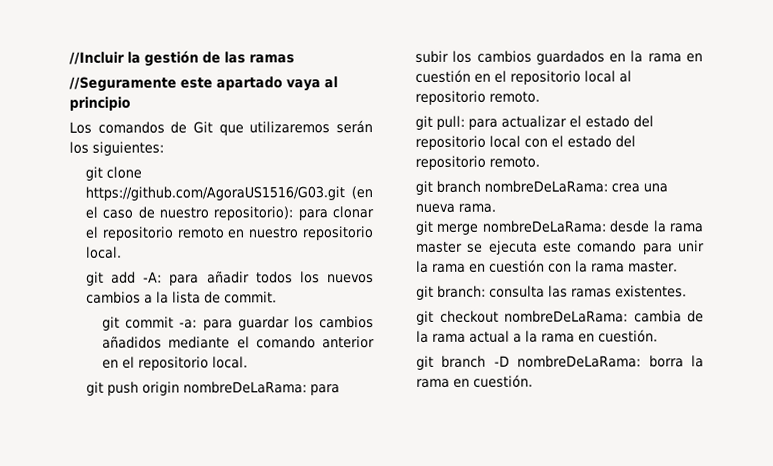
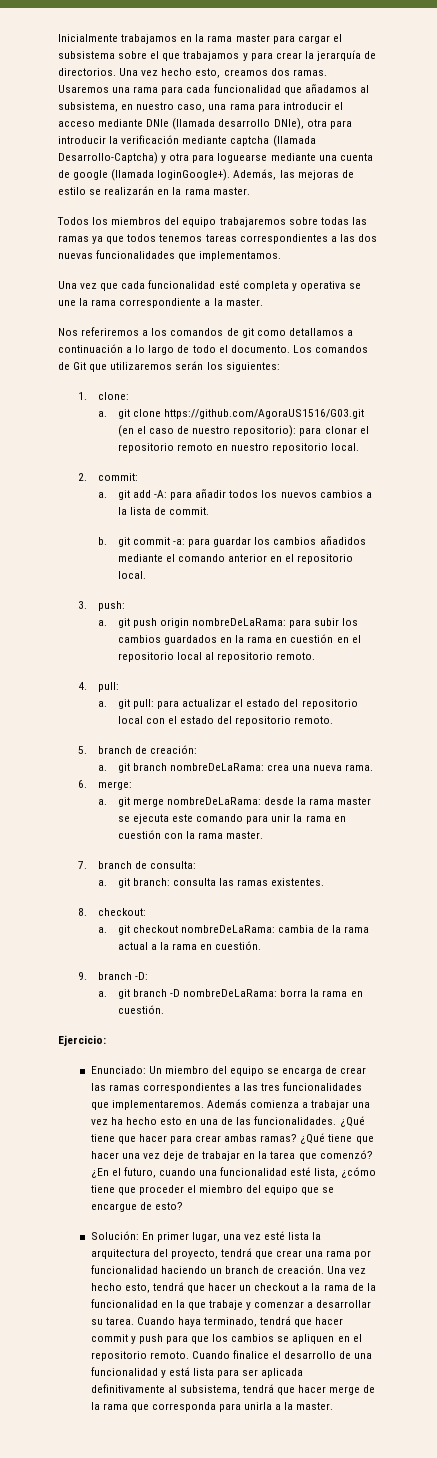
- //Incluir la gestión de las ramas
- //Seguramente este apartado vaya al principio
- Los comandos de Git que utilizaremos serán los siguientes:
+ Inicialmente trabajamos en la rama master para cargar el subsistema sobre el que trabajamos y para crear la jerarquía de directorios. Una vez hecho esto, creamos dos ramas. Usaremos una rama para cada funcionalidad que añadamos al subsistema, en nuestro caso, una rama para introducir el acceso mediante DNIe (llamada desarrollo DNIe), otra para introducir la verificación mediante captcha (llamada Desarrollo-Captcha) y otra para loguearse mediante una cuenta de google (llamada loginGoogle+). Además, las mejoras de estilo se realizarán en la rama master.
+ Todos los miembros del equipo trabajaremos sobre todas las ramas ya que todos tenemos tareas correspondientes a las dos nuevas funcionalidades que implementamos.
+ Una vez que cada funcionalidad esté completa y operativa se une la rama correspondiente a la master.
+ Nos referiremos a los comandos de git como detallamos a continuación a lo largo de todo el documento. Los comandos de Git que utilizaremos serán los siguientes:
- git clone https://github.com/AgoraUS1516/G03.git (en el caso de nuestro repositorio): para clonar el repositorio remoto en nuestro repositorio local.
+ 1. clone:
+ a. git clone https://github.com/AgoraUS1516/G03.git (en el caso de nuestro repositorio): para clonar el repositorio remoto en nuestro repositorio local.
- git add -A: para añadir todos los nuevos cambios a la lista de commit.
+ 2. commit:
+ a. git add -A: para añadir todos los nuevos cambios a la lista de commit.
- git commit -a: para guardar los cambios añadidos mediante el comando anterior en el repositorio local.
+ b. git commit -a: para guardar los cambios añadidos mediante el comando anterior en el repositorio local.
- git push origin nombreDeLaRama: para subir los cambios guardados en la rama en cuestión en el repositorio local al repositorio remoto.
+ 3. push:
+ a. git push origin nombreDeLaRama: para subir los cambios guardados en la rama en cuestión en el repositorio local al repositorio remoto.
- git pull: para actualizar el estado del repositorio local con el estado del repositorio remoto.
+ 4. pull:
+ a. git pull: para actualizar el estado del repositorio local con el estado del repositorio remoto.
- git branch nombreDeLaRama: crea una nueva rama.
+ 5. branch de creación:
+ a. git branch nombreDeLaRama: crea una nueva rama.
- git merge nombreDeLaRama: desde la rama master se ejecuta este comando para unir la rama en cuestión con la rama master.
+ 6. merge:
+ a. git merge nombreDeLaRama: desde la rama master se ejecuta este comando para unir la rama en cuestión con la rama master.
- git branch: consulta las ramas existentes.
+ 7. branch de consulta:
+ a. git branch: consulta las ramas existentes.
- git checkout nombreDeLaRama: cambia de la rama actual a la rama en cuestión.
+ 8. checkout:
+ a. git checkout nombreDeLaRama: cambia de la rama actual a la rama en cuestión.
- git branch -D nombreDeLaRama: borra la rama en cuestión.
+ 9. branch -D:
+ a. git branch -D nombreDeLaRama: borra la rama en cuestión.
+ Ejercicio:
+ Enunciado: Un miembro del equipo se encarga de crear las ramas correspondientes a las tres funcionalidades que implementaremos. Además comienza a trabajar una vez ha hecho esto en una de las funcionalidades. ¿Qué tiene que hacer para crear ambas ramas? ¿Qué tiene que hacer una vez deje de trabajar en la tarea que comenzó? ¿En el futuro, cuando una funcionalidad esté lista, ¿cómo tiene que proceder el miembro del equipo que se encargue de esto?
+ Solución: En primer lugar, una vez esté lista la arquitectura del proyecto, tendrá que crear una rama por funcionalidad haciendo un branch de creación. Una vez hecho esto, tendrá que hacer un checkout a la rama de la funcionalidad en la que trabaje y comenzar a desarrollar su tarea. Cuando haya terminado, tendrá que hacer commit y push para que los cambios se apliquen en el repositorio remoto. Cuando finalice el desarrollo de una funcionalidad y está lista para ser aplicada definitivamente al subsistema, tendrá que hacer merge de la rama que corresponda para unirla a la master.

